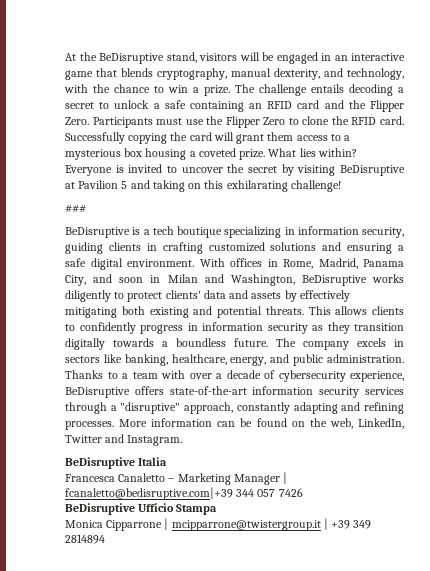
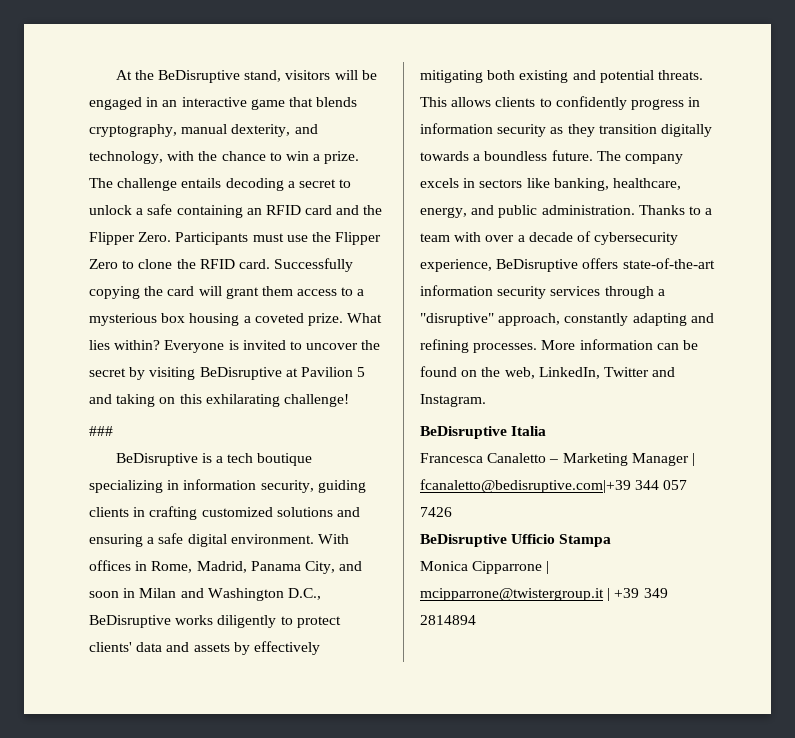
- With offices in Rome, Madrid, Panama City, and soon in Milan and Washington, BeDisruptive works diligently to protect clients' data and assets by effectively mitigating both existing and potential threats.
+ With offices in Rome, Madrid, Panama City, and soon in Milan and Washington D.C., BeDisruptive works diligently to protect clients' data and assets by effectively mitigating both existing and potential threats.

